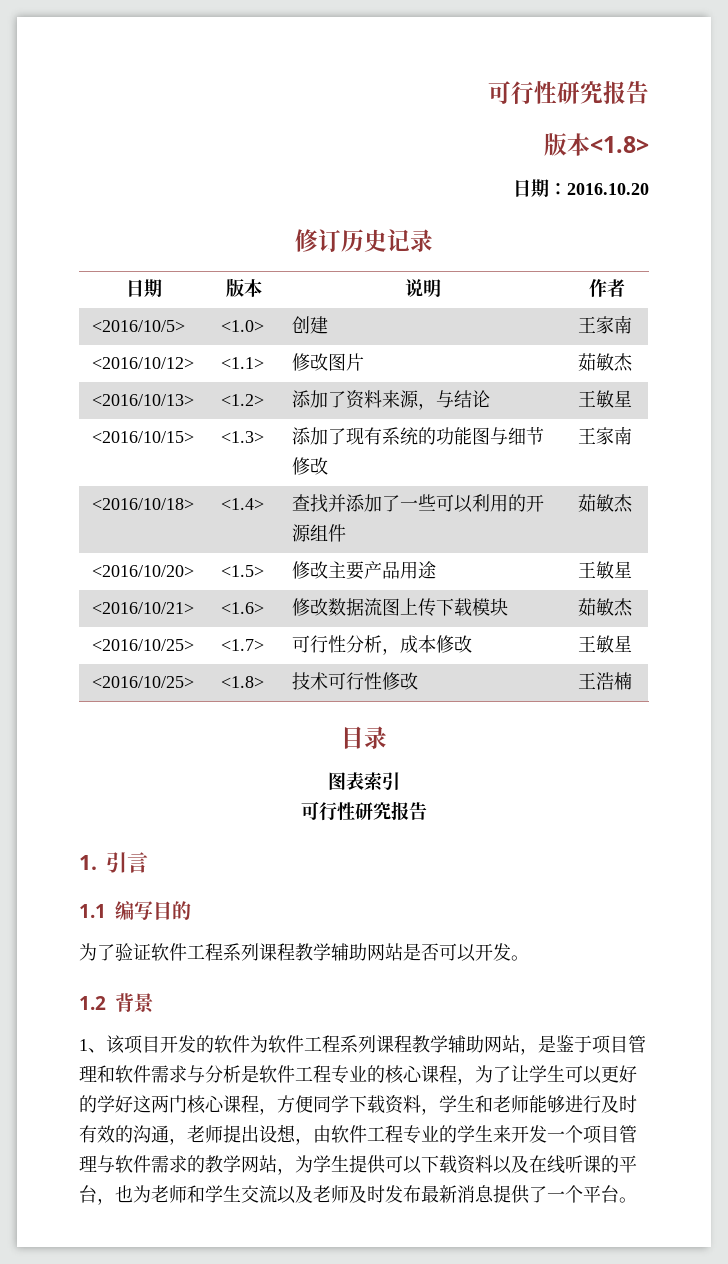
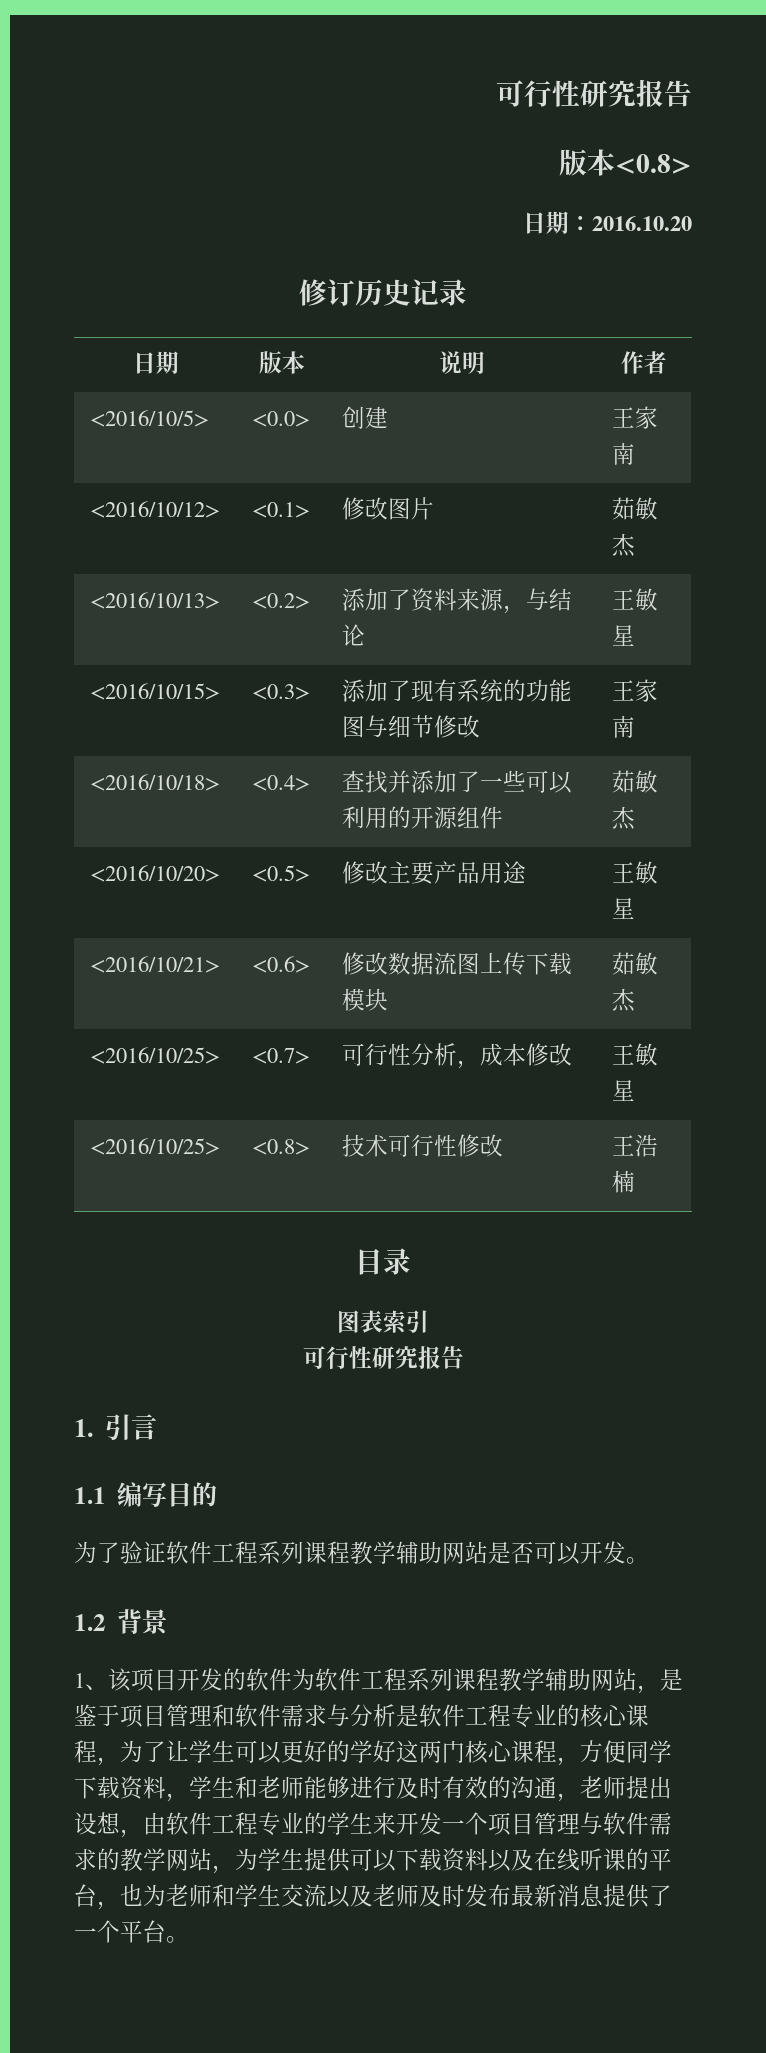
- 版本<1.8>
+ 版本<0.8>
- <2016/10/5> | <1.0> | 创建 | 王家南
+ <2016/10/5> | <0.0> | 创建 | 王家南
- <2016/10/12> | <1.1> | 修改图片 | 茹敏杰
+ <2016/10/12> | <0.1> | 修改图片 | 茹敏杰
- <2016/10/13> | <1.2> | 添加了资料来源，与结论 | 王敏星
+ <2016/10/13> | <0.2> | 添加了资料来源，与结论 | 王敏星
- <2016/10/15> | <1.3> | 添加了现有系统的功能图与细节修改 | 王家南
+ <2016/10/15> | <0.3> | 添加了现有系统的功能图与细节修改 | 王家南
- <2016/10/18> | <1.4> | 查找并添加了一些可以利用的开源组件 | 茹敏杰
+ <2016/10/18> | <0.4> | 查找并添加了一些可以利用的开源组件 | 茹敏杰
- <2016/10/20> | <1.5> | 修改主要产品用途 | 王敏星
+ <2016/10/20> | <0.5> | 修改主要产品用途 | 王敏星
- <2016/10/21> | <1.6> | 修改数据流图上传下载模块 | 茹敏杰
+ <2016/10/21> | <0.6> | 修改数据流图上传下载模块 | 茹敏杰
- <2016/10/25> | <1.7> | 可行性分析，成本修改 | 王敏星
+ <2016/10/25> | <0.7> | 可行性分析，成本修改 | 王敏星
- <2016/10/25> | <1.8> | 技术可行性修改 | 王浩楠
+ <2016/10/25> | <0.8> | 技术可行性修改 | 王浩楠

